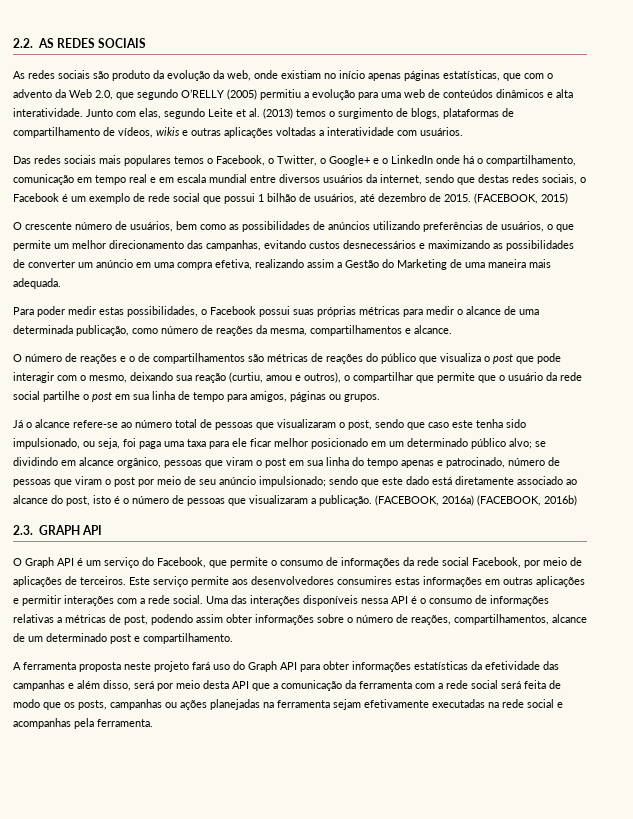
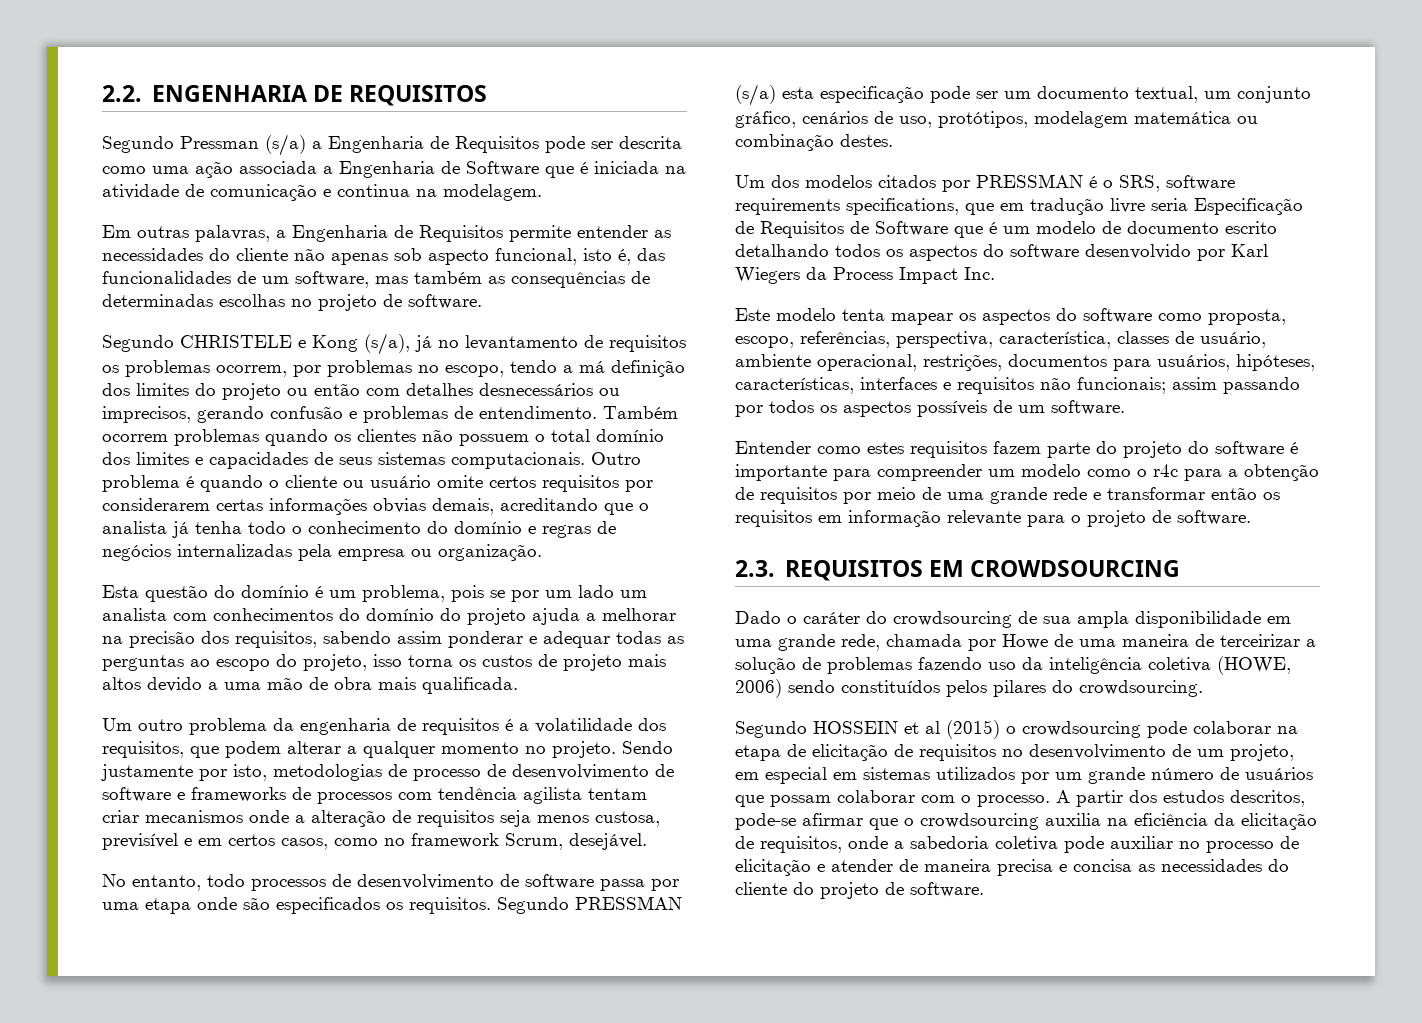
- 2.2. AS REDES SOCIAIS
- As redes sociais são produto da evolução da web, onde existiam no início apenas páginas estatísticas, que com o advento da Web 2.0, que segundo O’RELLY (2005) permitiu a evolução para uma web de conteúdos dinâmicos e alta interatividade. Junto com elas, segundo Leite et al. (2013) temos o surgimento de blogs, plataformas de compartilhamento de vídeos, wikis e outras aplicações voltadas a interatividade com usuários.
- Das redes sociais mais populares temos o Facebook, o Twitter, o Google+ e o LinkedIn onde há o compartilhamento, comunicação em tempo real e em escala mundial entre diversos usuários da internet, sendo que destas redes sociais, o Facebook é um exemplo de rede social que possui 1 bilhão de usuários, até dezembro de 2015. (FACEBOOK, 2015)
- O crescente número de usuários, bem como as possibilidades de anúncios utilizando preferências de usuários, o que permite um melhor direcionamento das campanhas, evitando custos desnecessários e maximizando as possibilidades de converter um anúncio em uma compra efetiva, realizando assim a Gestão do Marketing de uma maneira mais adequada.
- Para poder medir estas possibilidades, o Facebook possui suas próprias métricas para medir o alcance de uma determinada publicação, como número de reações da mesma, compartilhamentos e alcance.
- O número de reações e o de compartilhamentos são métricas de reações do público que visualiza o post que pode interagir com o mesmo, deixando sua reação (curtiu, amou e outros), o compartilhar que permite que o usuário da rede social partilhe o post em sua linha de tempo para amigos, páginas ou grupos.
- Já o alcance refere-se ao número total de pessoas que visualizaram o post, sendo que caso este tenha sido impulsionado, ou seja, foi paga uma taxa para ele ficar melhor posicionado em um determinado público alvo; se dividindo em alcance orgânico, pessoas que viram o post em sua linha do tempo apenas e patrocinado, número de pessoas que viram o post por meio de seu anúncio impulsionado; sendo que este dado está diretamente associado ao alcance do post, isto é o número de pessoas que visualizaram a publicação. (FACEBOOK, 2016a) (FACEBOOK, 2016b)
- 2.3. GRAPH API
- O Graph API é um serviço do Facebook, que permite o consumo de informações da rede social Facebook, por meio de aplicações de terceiros. Este serviço permite aos desenvolvedores consumires estas informações em outras aplicações e permitir interações com a rede social. Uma das interações disponíveis nessa API é o consumo de informações relativas a métricas de post, podendo assim obter informações sobre o número de reações, compartilhamentos, alcance de um determinado post e compartilhamento.
- A ferramenta proposta neste projeto fará uso do Graph API para obter informações estatísticas da efetividade das campanhas e além disso, será por meio desta API que a comunicação da ferramenta com a rede social será feita de modo que os posts, campanhas ou ações planejadas na ferramenta sejam efetivamente executadas na rede social e acompanhas pela ferramenta.
+ 2.2. ENGENHARIA DE REQUISITOS
+ Segundo Pressman (s/a) a Engenharia de Requisitos pode ser descrita como uma ação associada a Engenharia de Software que é iniciada na atividade de comunicação e continua na modelagem.
+ Em outras palavras, a Engenharia de Requisitos permite entender as necessidades do cliente não apenas sob aspecto funcional, isto é, das funcionalidades de um software, mas também as consequências de determinadas escolhas no projeto de software.
+ Segundo CHRISTELE e Kong (s/a), já no levantamento de requisitos os problemas ocorrem, por problemas no escopo, tendo a má definição dos limites do projeto ou então com detalhes desnecessários ou imprecisos, gerando confusão e problemas de entendimento. Também ocorrem problemas quando os clientes não possuem o total domínio dos limites e capacidades de seus sistemas computacionais. Outro problema é quando o cliente ou usuário omite certos requisitos por considerarem certas informações obvias demais, acreditando que o analista já tenha todo o conhecimento do domínio e regras de negócios internalizadas pela empresa ou organização.
+ Esta questão do domínio é um problema, pois se por um lado um analista com conhecimentos do domínio do projeto ajuda a melhorar na precisão dos requisitos, sabendo assim ponderar e adequar todas as perguntas ao escopo do projeto, isso torna os custos de projeto mais altos devido a uma mão de obra mais qualificada.
+ Um outro problema da engenharia de requisitos é a volatilidade dos requisitos, que podem alterar a qualquer momento no projeto. Sendo justamente por isto, metodologias de processo de desenvolvimento de software e frameworks de processos com tendência agilista tentam criar mecanismos onde a alteração de requisitos seja menos custosa, previsível e em certos casos, como no framework Scrum, desejável.
+ No entanto, todo processos de desenvolvimento de software passa por uma etapa onde são especificados os requisitos. Segundo PRESSMAN (s/a) esta especificação pode ser um documento textual, um conjunto gráfico, cenários de uso, protótipos, modelagem matemática ou combinação destes.
+ Um dos modelos citados por PRESSMAN é o SRS, software requirements specifications, que em tradução livre seria Especificação de Requisitos de Software que é um modelo de documento escrito detalhando todos os aspectos do software desenvolvido por Karl Wiegers da Process Impact Inc.
+ Este modelo tenta mapear os aspectos do software como proposta, escopo, referências, perspectiva, característica, classes de usuário, ambiente operacional, restrições, documentos para usuários, hipóteses, características, interfaces e requisitos não funcionais; assim passando por todos os aspectos possíveis de um software.
+ Entender como estes requisitos fazem parte do projeto do software é importante para compreender um modelo como o r4c para a obtenção de requisitos por meio de uma grande rede e transformar então os requisitos em informação relevante para o projeto de software.
+ 2.3. REQUISITOS EM CROWDSOURCING
+ Dado o caráter do crowdsourcing de sua ampla disponibilidade em uma grande rede, chamada por Howe de uma maneira de terceirizar a solução de problemas fazendo uso da inteligência coletiva (HOWE, 2006) sendo constituídos pelos pilares do crowdsourcing.
+ Segundo HOSSEIN et al (2015) o crowdsourcing pode colaborar na etapa de elicitação de requisitos no desenvolvimento de um projeto, em especial em sistemas utilizados por um grande número de usuários que possam colaborar com o processo. A partir dos estudos descritos, pode-se afirmar que o crowdsourcing auxilia na eficiência da elicitação de requisitos, onde a sabedoria coletiva pode auxiliar no processo de elicitação e atender de maneira precisa e concisa as necessidades do cliente do projeto de software.

